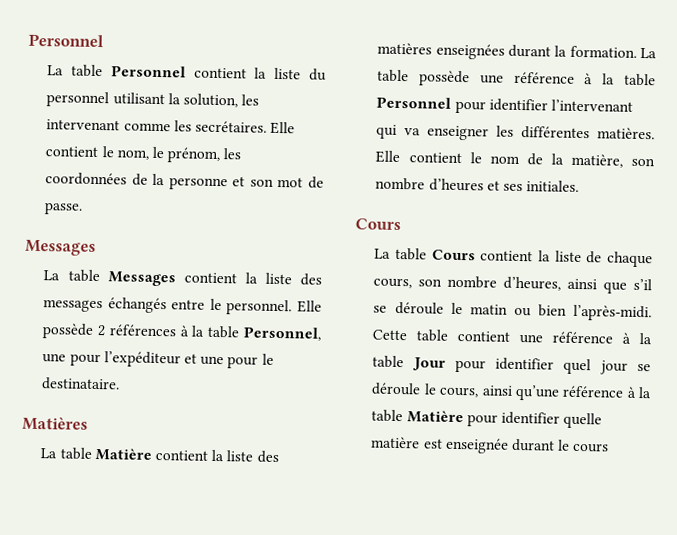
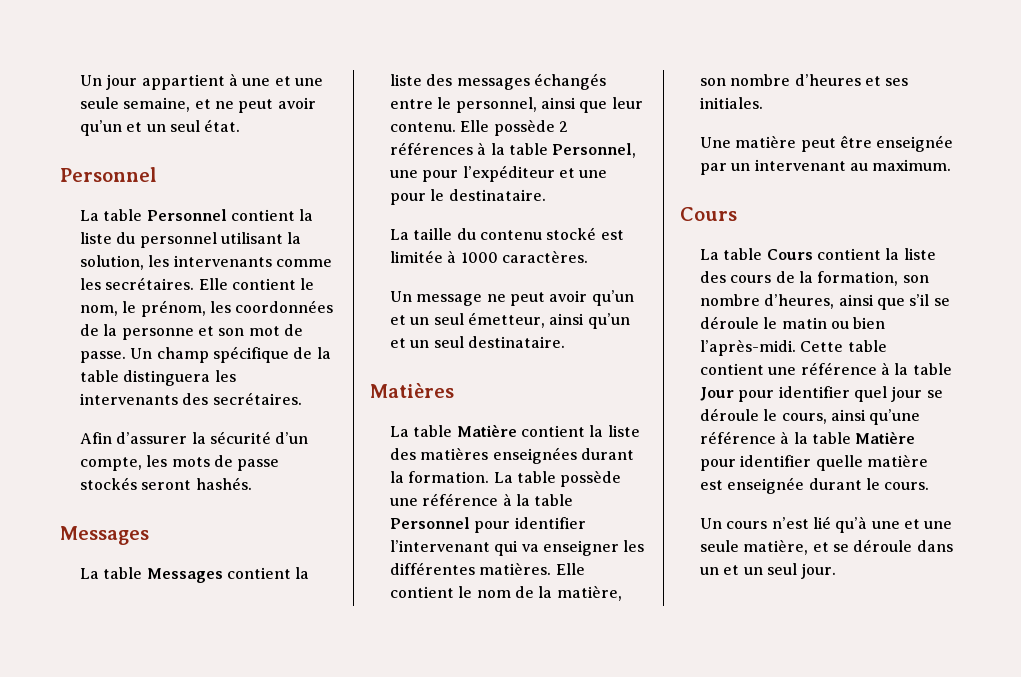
+ Un jour appartient à une et une seule semaine, et ne peut avoir qu’un et un seul état.
- La table Personnel contient la liste du personnel utilisant la solution, les intervenant comme les secrétaires.
+ La table Personnel contient la liste du personnel utilisant la solution, les intervenants comme les secrétaires.
+ Un champ spécifique de la table distinguera les intervenants des secrétaires.
+ Afin d’assurer la sécurité d’un compte, les mots de passe stockés seront hashés.
- La table Messages contient la liste des messages échangés entre le personnel.
+ La table Messages contient la liste des messages échangés entre le personnel, ainsi que leur contenu.
+ La taille du contenu stocké est limitée à 1000 caractères.
+ Un message ne peut avoir qu’un et un seul émetteur, ainsi qu’un et un seul destinataire.
+ Une matière peut être enseignée par un intervenant au maximum.
- La table Cours contient la liste de chaque cours, son nombre d’heures, ainsi que s’il se déroule le matin ou bien l’après-midi.
+ La table Cours contient la liste des cours de la formation, son nombre d’heures, ainsi que s’il se déroule le matin ou bien l’après-midi.
- Cette table contient une référence à la table Jour pour identifier quel jour se déroule le cours, ainsi qu’une référence à la table Matière pour identifier quelle matière est enseignée durant le cours
+ Cette table contient une référence à la table Jour pour identifier quel jour se déroule le cours, ainsi qu’une référence à la table Matière pour identifier quelle matière est enseignée durant le cours.
+ Un cours n’est lié qu’à une et une seule matière, et se déroule dans un et un seul jour.

